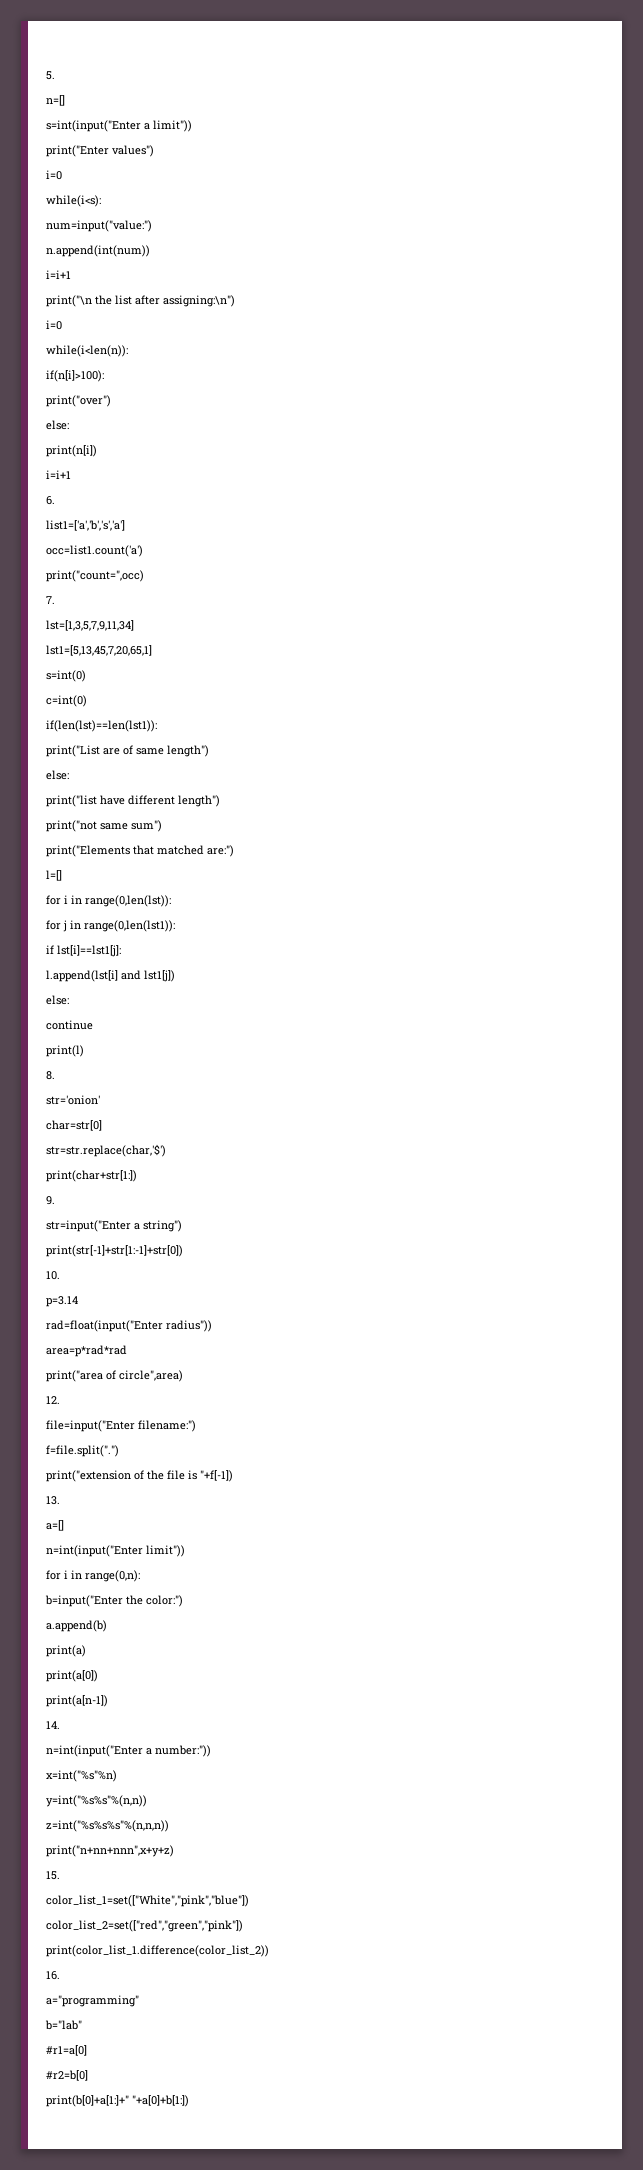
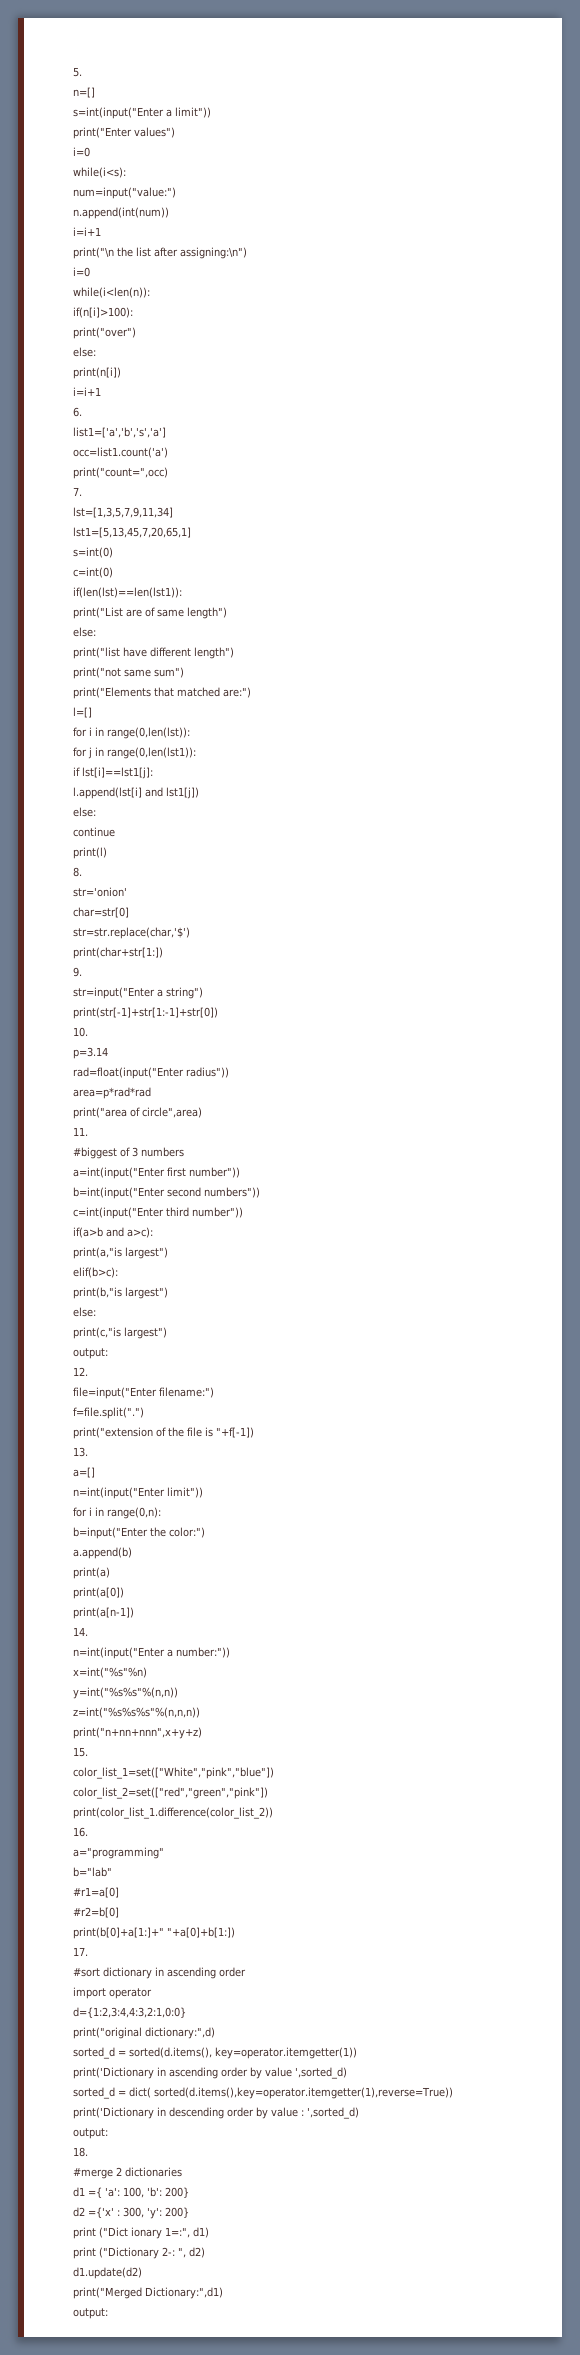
+ 11.
+ #biggest of 3 numbers
+ a=int(input("Enter first number"))
+ b=int(input("Enter second numbers"))
+ c=int(input("Enter third number"))
+ if(a>b and a>c):
+ print(a,"is largest")
+ elif(b>c):
+ print(b,"is largest")
+ else:
+ print(c,"is largest")
+ output:
+ 17.
+ #sort dictionary in ascending order
+ import operator
+ d={1:2,3:4,4:3,2:1,0:0}
+ print("original dictionary:",d)
+ sorted_d = sorted(d.items(), key=operator.itemgetter(1))
+ print('Dictionary in ascending order by value ',sorted_d)
+ sorted_d = dict( sorted(d.items(),key=operator.itemgetter(1),reverse=True))
+ print('Dictionary in descending order by value : ',sorted_d)
+ output:
+ 18.
+ #merge 2 dictionaries
+ d1 ={ 'a': 100, 'b': 200}
+ d2 ={'x' : 300, 'y': 200}
+ print ("Dict ionary 1=:", d1)
+ print ("Dictionary 2-: ", d2)
+ d1.update(d2)
+ print("Merged Dictionary:",d1)
+ output:

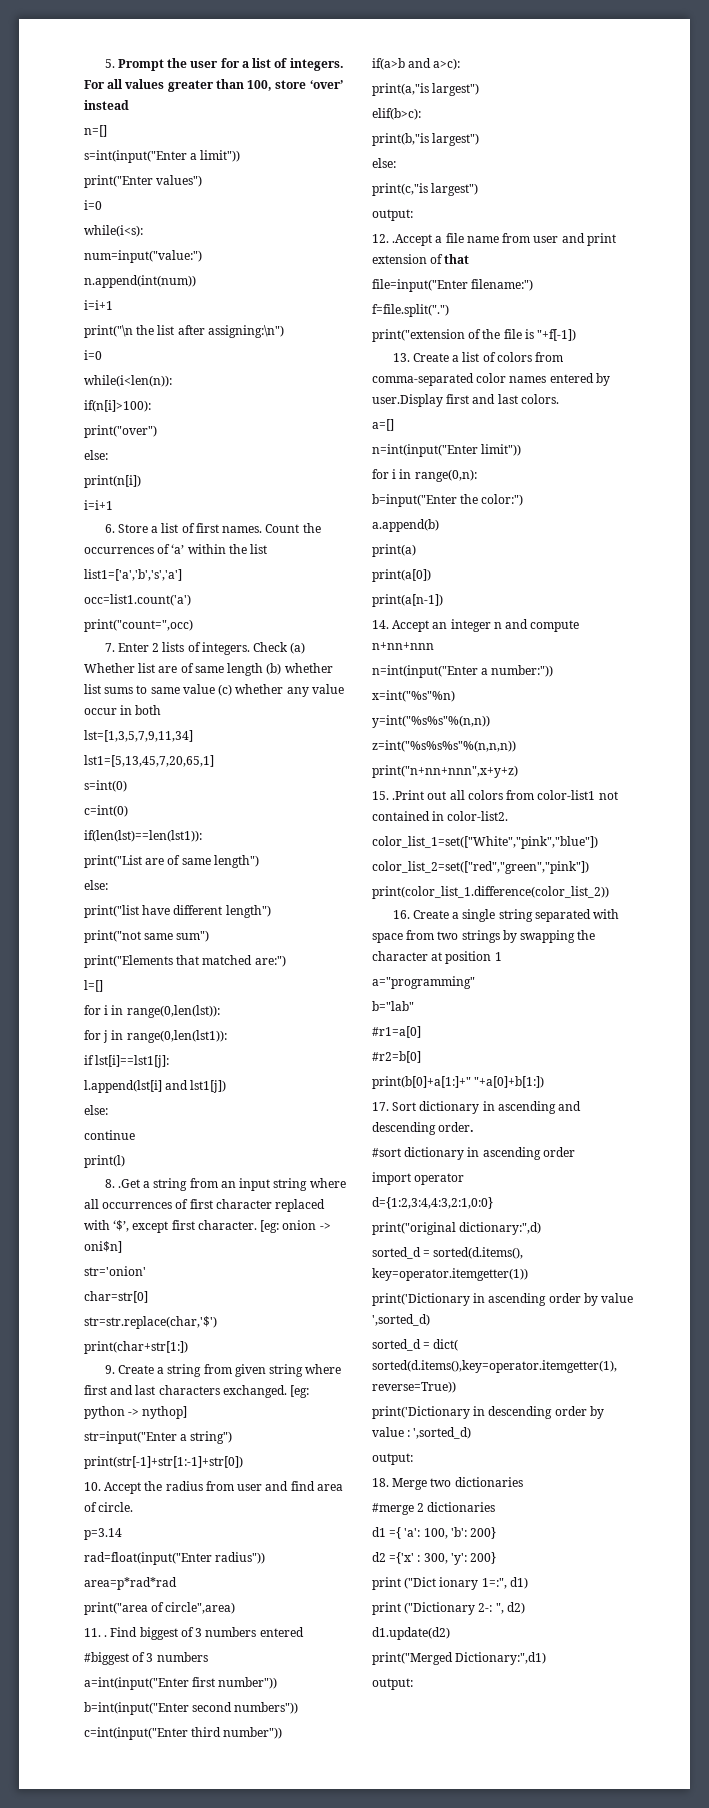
- 5.
+ 5. Prompt the user for a list of integers. For all values greater than 100, store ‘over’ instead
- 6.
+ 6. Store a list of first names. Count the occurrences of ‘a’ within the list
  list1=['a','b','s','a']
  occ=list1.count('a')
  print("count=",occ)
- 7.
+ 7. Enter 2 lists of integers. Check (a) Whether list are of same length (b) whether list sums to same value (c) whether any value occur in both
- 8.
+ 8. .Get a string from an input string where all occurrences of first character replaced with ‘$’, except first character. [eg: onion -> oni$n]
- 9.
+ 9. Create a string from given string where first and last characters exchanged. [eg: python -> nythop]
- 10.
+ 10. Accept the radius from user and find area of circle.
- 11.
+ 11. . Find biggest of 3 numbers entered
- 12.
+ 12. .Accept a file name from user and print extension of that
- 13.
+ 13. Create a list of colors from comma-separated color names entered by user.Display first and last colors.
- 14.
+ 14. Accept an integer n and compute n+nn+nnn
- 15.
+ 15. .Print out all colors from color-list1 not contained in color-list2.
  color_list_1=set(["White","pink","blue"])
  color_list_2=set(["red","green","pink"])
  print(color_list_1.difference(color_list_2))
- 16.
+ 16. Create a single string separated with space from two strings by swapping the character at position 1
- 17.
+ 17. Sort dictionary in ascending and descending order.
- 18.
+ 18. Merge two dictionaries

